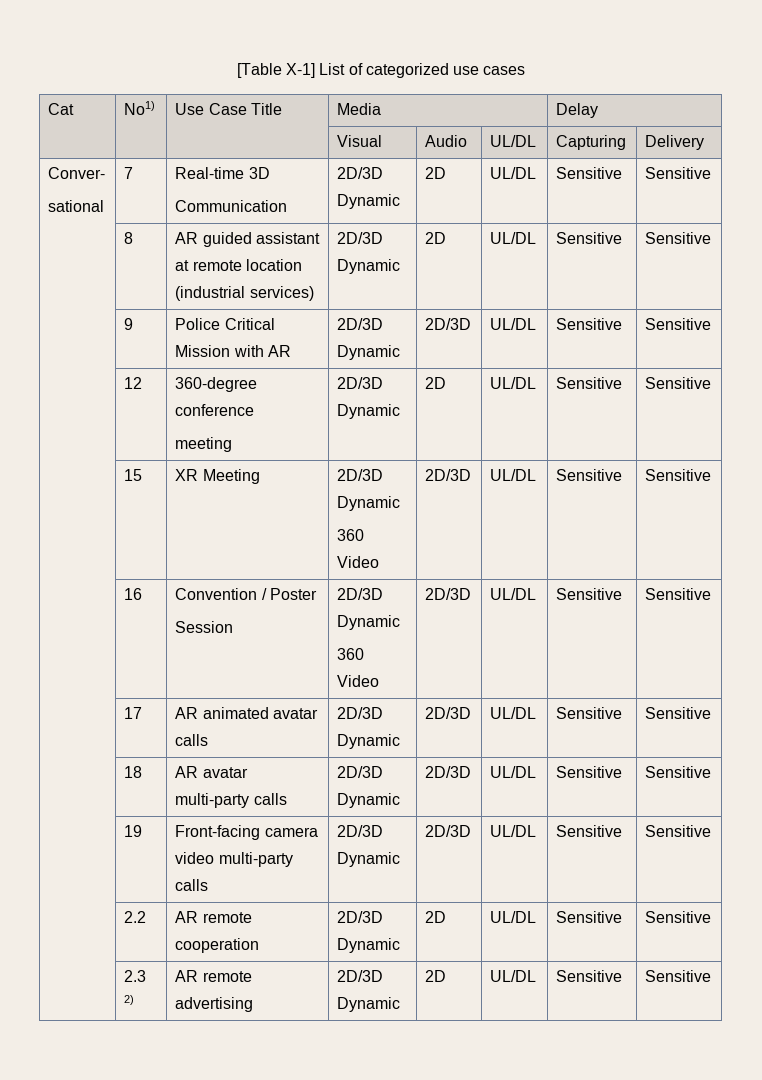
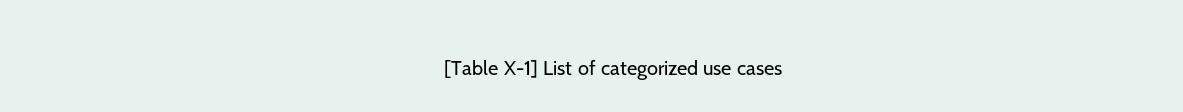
- Cat | No1) | Use Case Title | Media | Delay
- | | | Visual | Audio | UL/DL | Capturing | Delivery
- Conver-
- sational | 7 | Real-time 3D
- Communication | 2D/3D Dynamic | 2D | UL/DL | Sensitive | Sensitive
- | 8 | AR guided assistant at remote location (industrial services) | 2D/3D Dynamic | 2D | UL/DL | Sensitive | Sensitive
- | 9 | Police Critical Mission with AR | 2D/3D Dynamic | 2D/3D | UL/DL | Sensitive | Sensitive
- | 12 | 360-degree conference
- meeting | 2D/3D Dynamic | 2D | UL/DL | Sensitive | Sensitive
- | 15 | XR Meeting | 2D/3D Dynamic
- 360 Video | 2D/3D | UL/DL | Sensitive | Sensitive
- | 16 | Convention / Poster
- Session | 2D/3D Dynamic
- 360 Video | 2D/3D | UL/DL | Sensitive | Sensitive
- | 17 | AR animated avatar calls | 2D/3D Dynamic | 2D/3D | UL/DL | Sensitive | Sensitive
- | 18 | AR avatar multi-party calls | 2D/3D Dynamic | 2D/3D | UL/DL | Sensitive | Sensitive
- | 19 | Front-facing camera video multi-party calls | 2D/3D Dynamic | 2D/3D | UL/DL | Sensitive | Sensitive
- | 2.2 | AR remote cooperation | 2D/3D Dynamic | 2D | UL/DL | Sensitive | Sensitive
- | 2.3 2) | AR remote advertising | 2D/3D Dynamic | 2D | UL/DL | Sensitive | Sensitive

